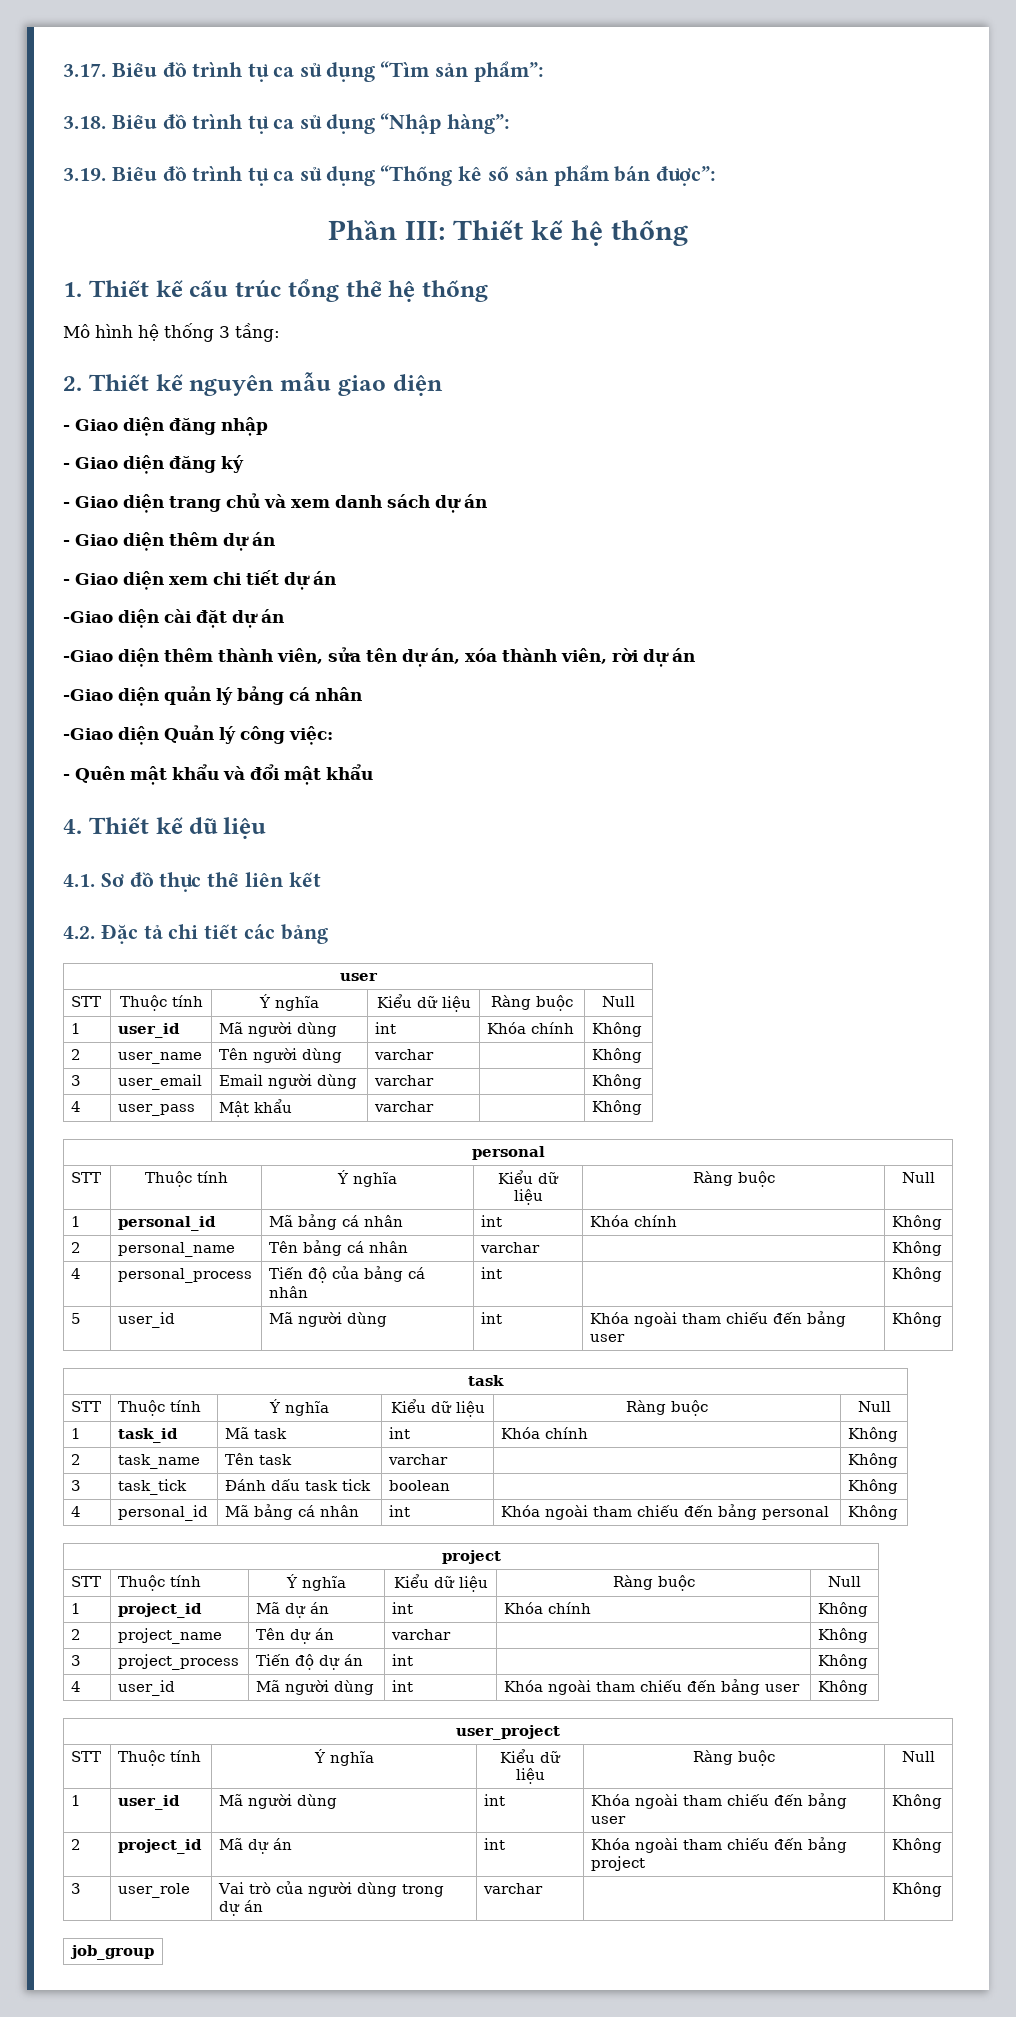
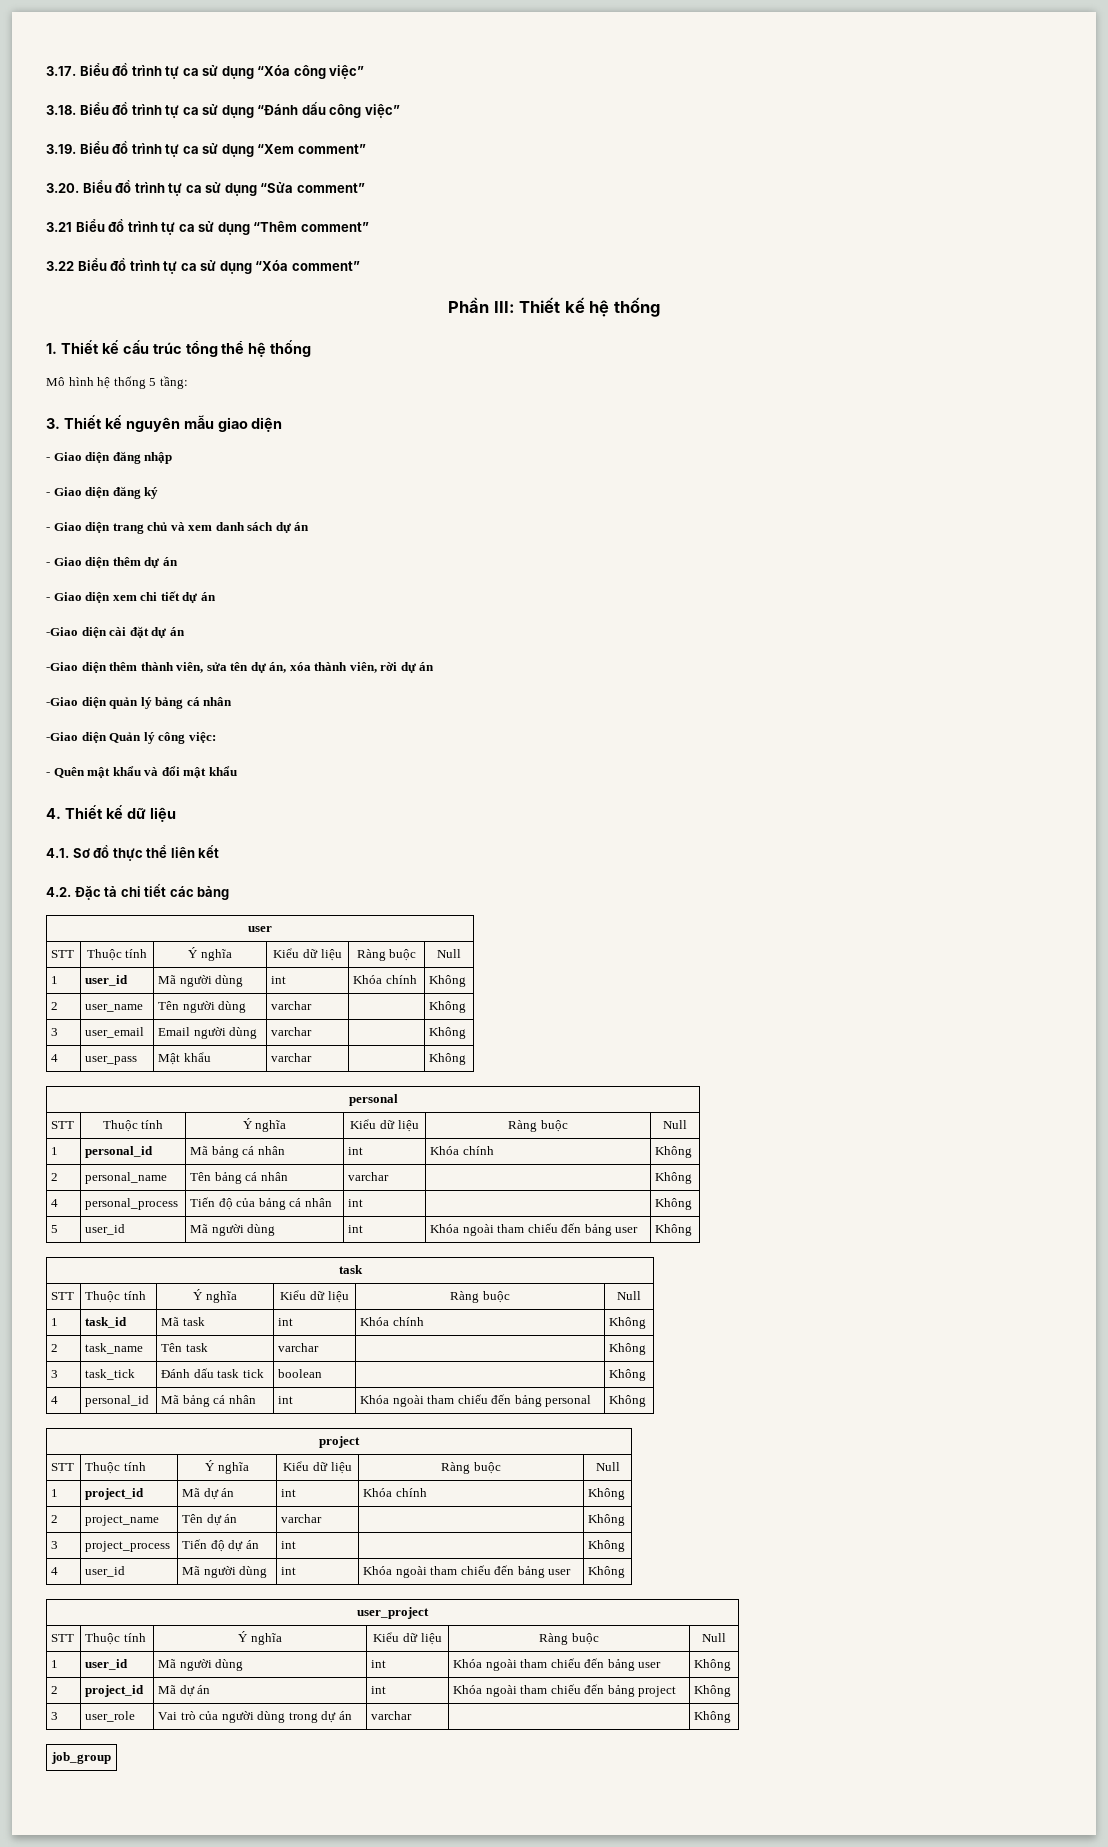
- 3.17. Biểu đồ trình tự ca sử dụng “Tìm sản phẩm”:
+ 3.17. Biểu đồ trình tự ca sử dụng “Xóa công việc”
- 3.18. Biểu đồ trình tự ca sử dụng “Nhập hàng”:
+ 3.18. Biểu đồ trình tự ca sử dụng “Đánh dấu công việc”
- 3.19. Biểu đồ trình tự ca sử dụng “Thống kê số sản phẩm bán được”:
+ 3.19. Biểu đồ trình tự ca sử dụng “Xem comment”
+ 3.20. Biểu đồ trình tự ca sử dụng “Sửa comment”
+ 3.21 Biểu đồ trình tự ca sử dụng “Thêm comment”
+ 3.22 Biểu đồ trình tự ca sử dụng “Xóa comment”
- Mô hình hệ thống 3 tầng:
+ Mô hình hệ thống 5 tầng:
- 2. Thiết kế nguyên mẫu giao diện
+ 3. Thiết kế nguyên mẫu giao diện

